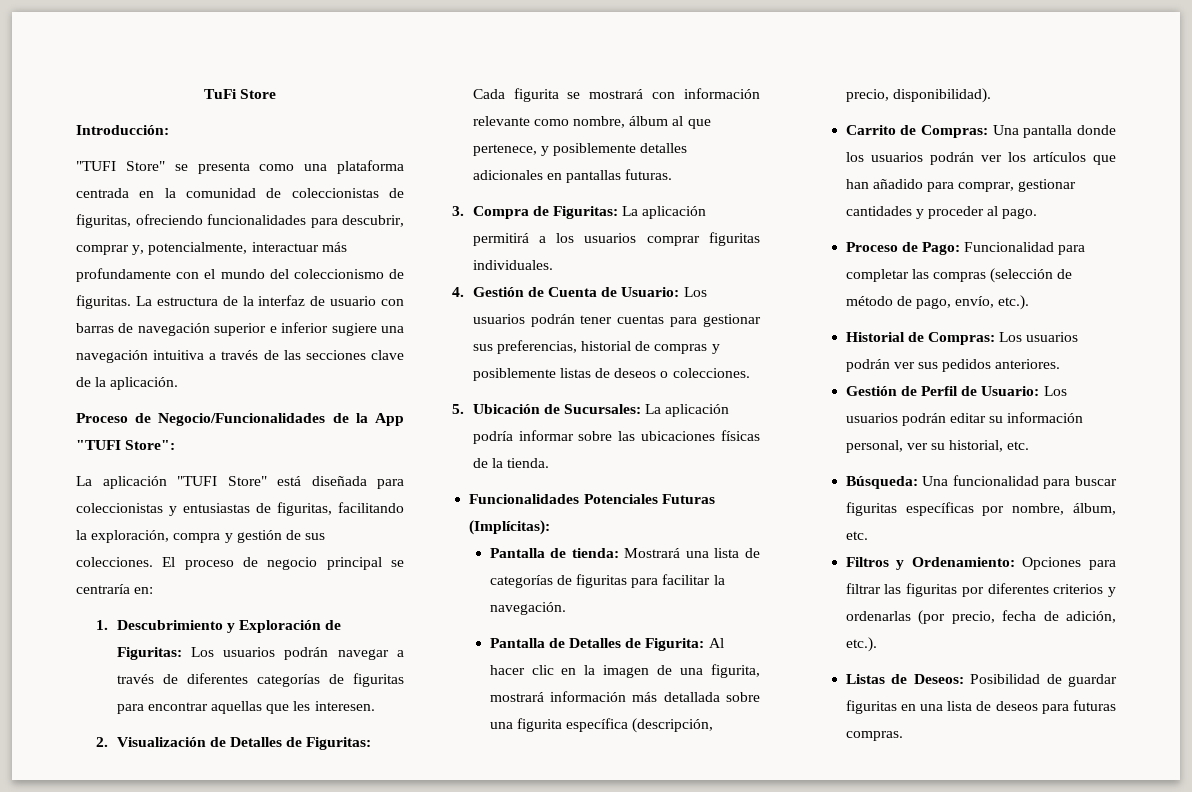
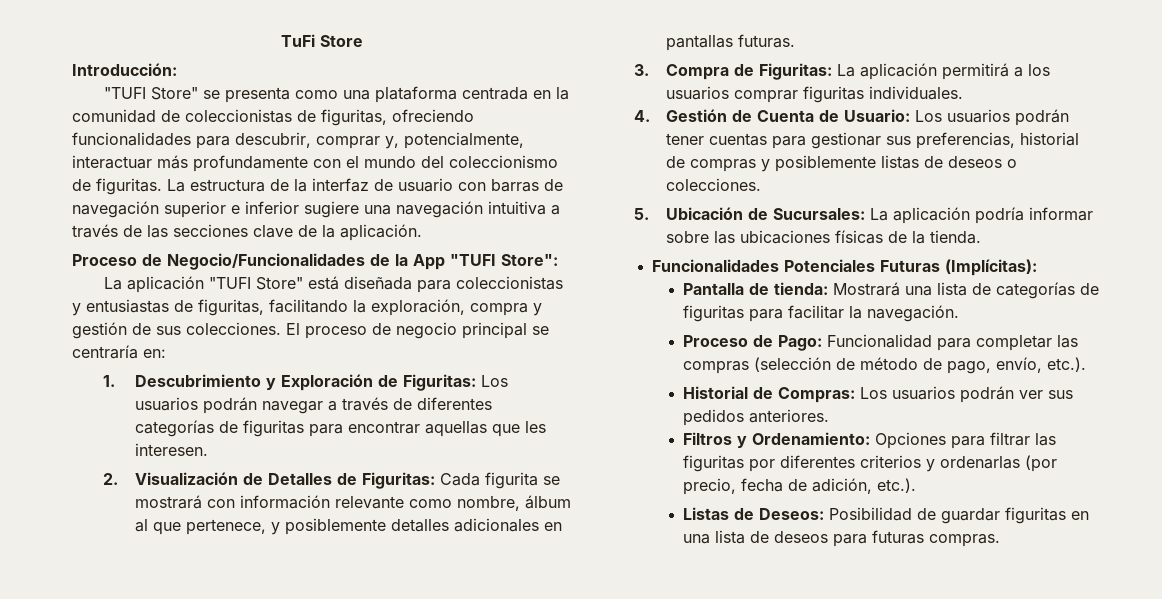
- Pantalla de Detalles de Figurita: Al hacer clic en la imagen de una figurita, mostrará información más detallada sobre una figurita específica (descripción, precio, disponibilidad).
- Carrito de Compras: Una pantalla donde los usuarios podrán ver los artículos que han añadido para comprar, gestionar cantidades y proceder al pago.
- Gestión de Perfil de Usuario: Los usuarios podrán editar su información personal, ver su historial, etc.
- Búsqueda: Una funcionalidad para buscar figuritas específicas por nombre, álbum, etc.

